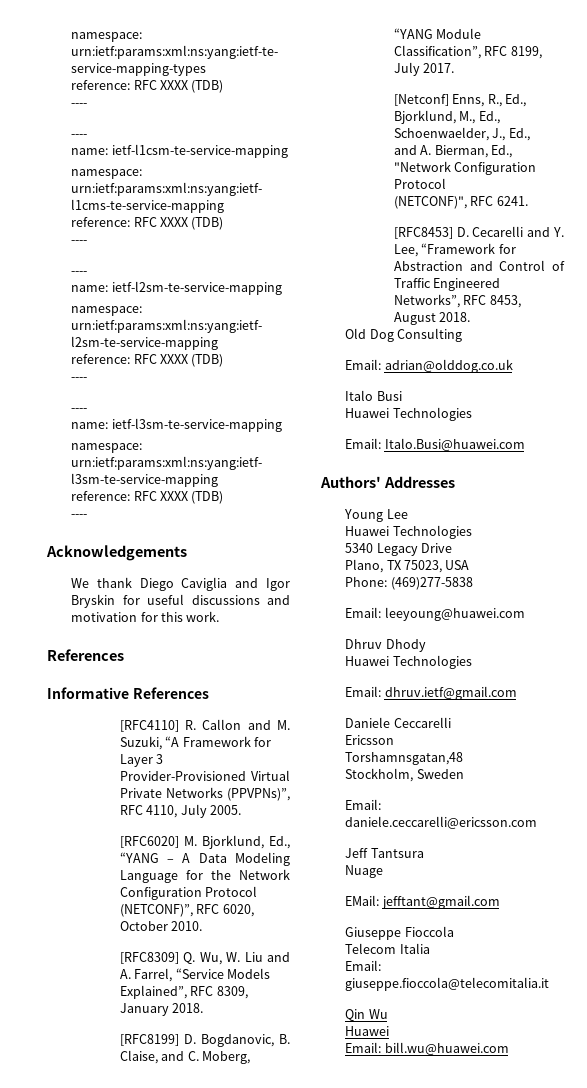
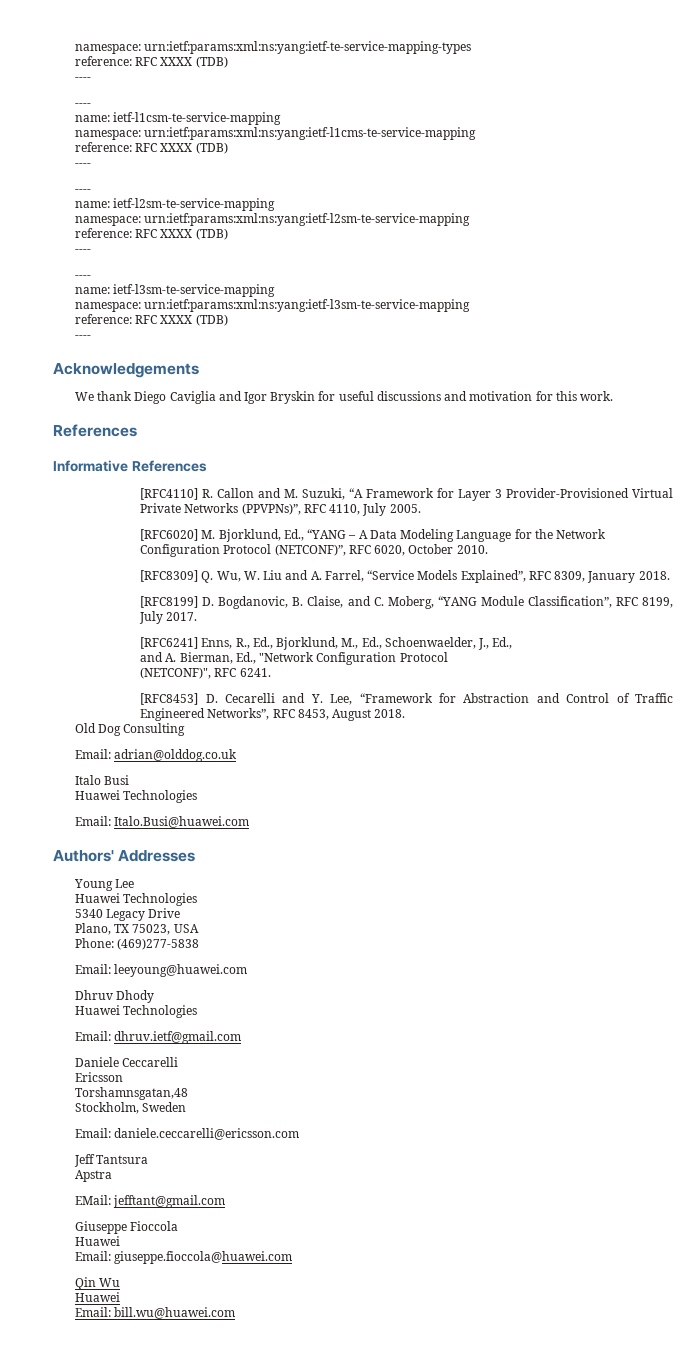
- [Netconf] Enns, R., Ed., Bjorklund, M., Ed., Schoenwaelder, J., Ed.,
+ [RFC6241] Enns, R., Ed., Bjorklund, M., Ed., Schoenwaelder, J., Ed.,
- Nuage
+ Apstra
  Giuseppe Fioccola
- Telecom Italia
- Email: giuseppe.fioccola@telecomitalia.it
+ Huawei
+ Email: giuseppe.fioccola@huawei.com

